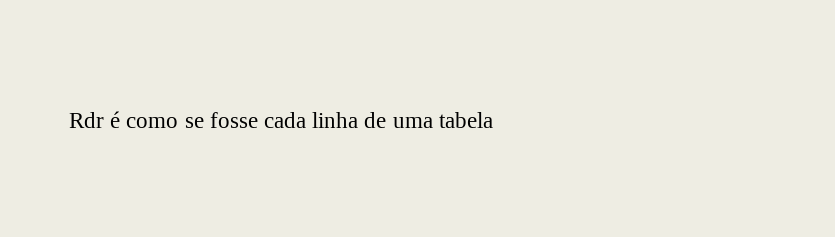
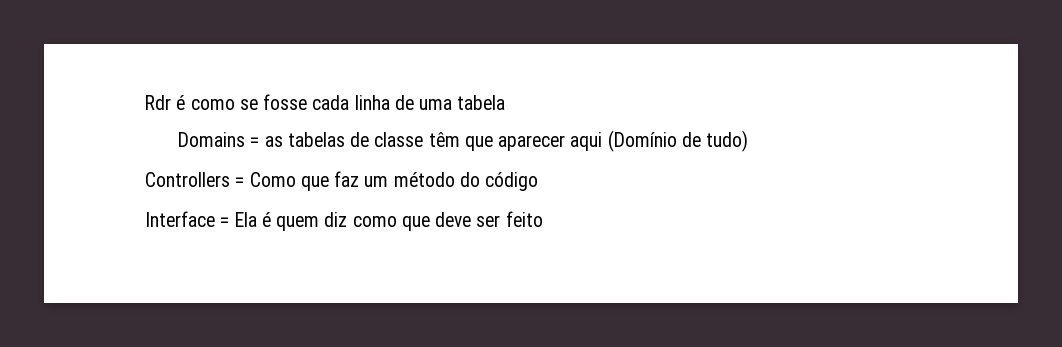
+ Domains = as tabelas de classe têm que aparecer aqui (Domínio de tudo)
+ Controllers = Como que faz um método do código
+ Interface = Ela é quem diz como que deve ser feito

